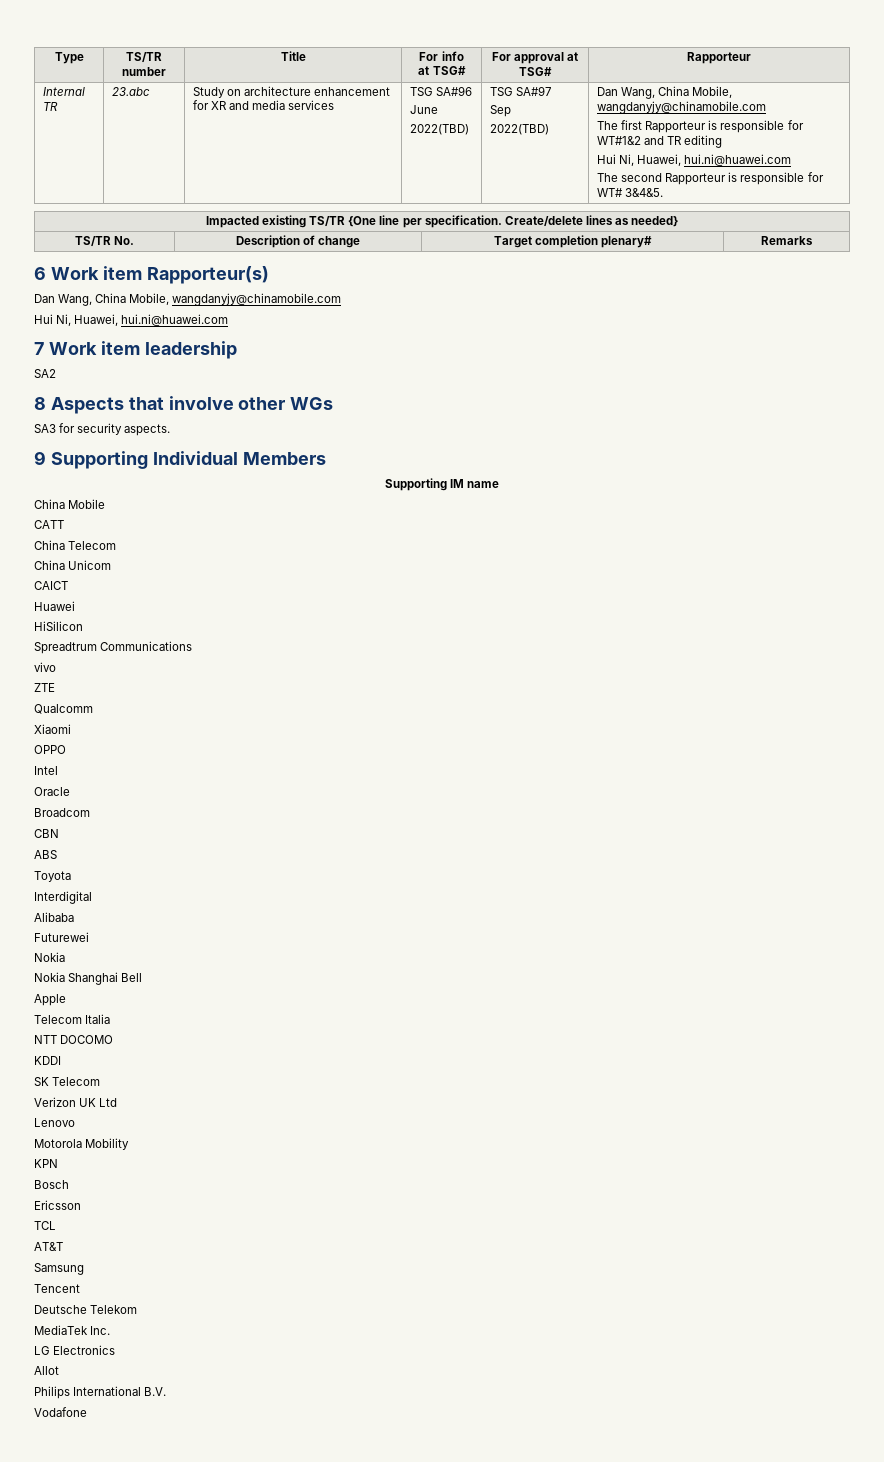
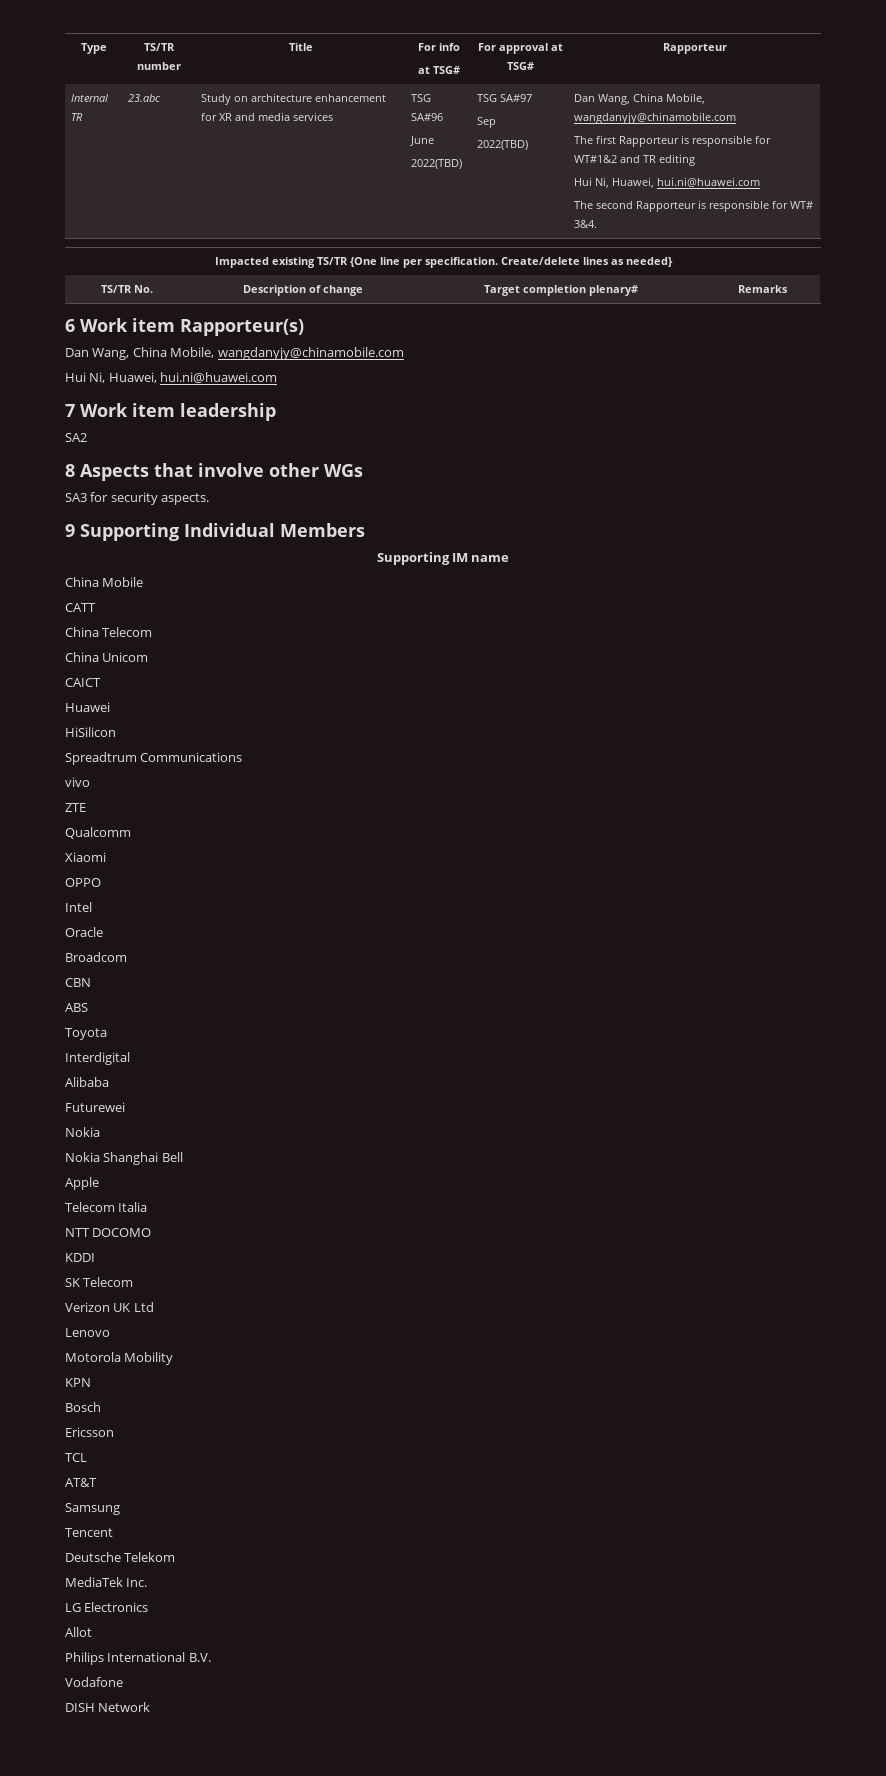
- The second Rapporteur is responsible for WT# 3&4&5.
+ The second Rapporteur is responsible for WT# 3&4.
+ DISH Network

